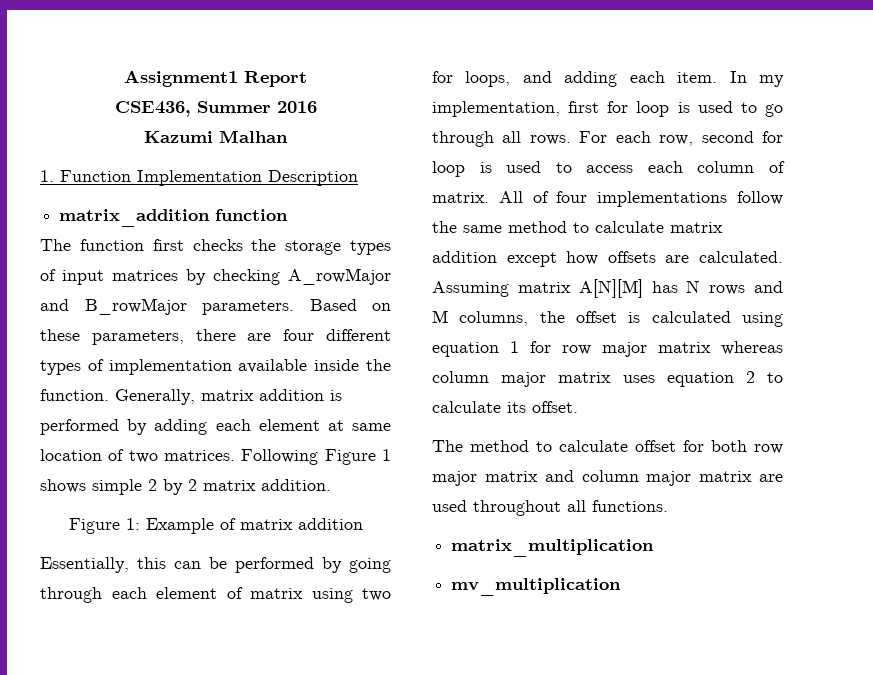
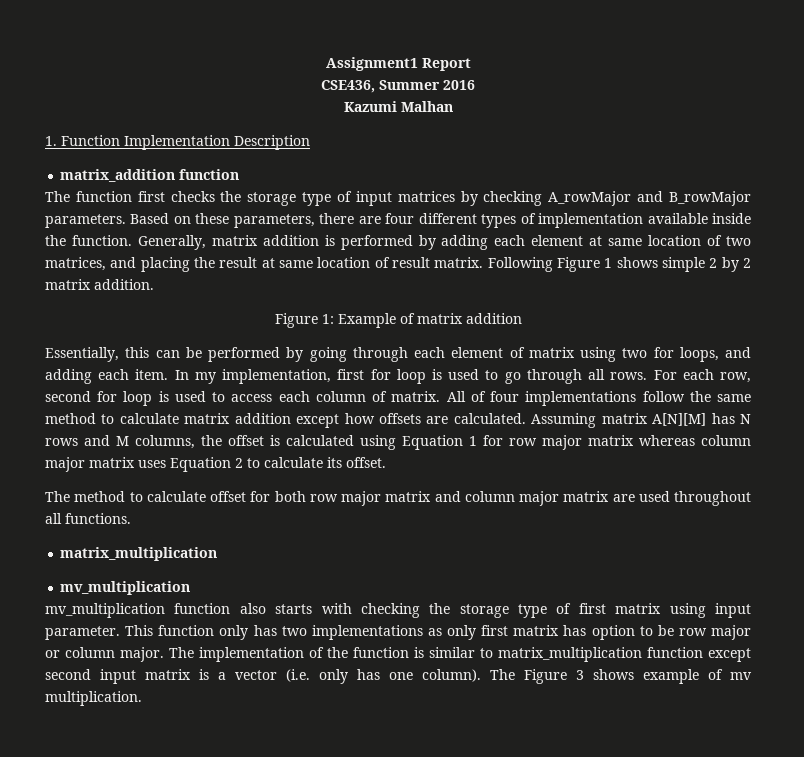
- The function first checks the storage types of input matrices by checking A_rowMajor and B_rowMajor parameters.
+ The function first checks the storage type of input matrices by checking A_rowMajor and B_rowMajor parameters.
- Generally, matrix addition is performed by adding each element at same location of two matrices.
+ Generally, matrix addition is performed by adding each element at same location of two matrices, and placing the result at same location of result matrix.
- Assuming matrix A[N][M] has N rows and M columns, the offset is calculated using equation 1 for row major matrix whereas column major matrix uses equation 2 to calculate its offset.
+ Assuming matrix A[N][M] has N rows and M columns, the offset is calculated using Equation 1 for row major matrix whereas column major matrix uses Equation 2 to calculate its offset.
+ mv_multiplication function also starts with checking the storage type of first matrix using input parameter. This function only has two implementations as only first matrix has option to be row major or column major. The implementation of the function is similar to matrix_multiplication function except second input matrix is a vector (i.e. only has one column). The Figure 3 shows example of mv multiplication.

